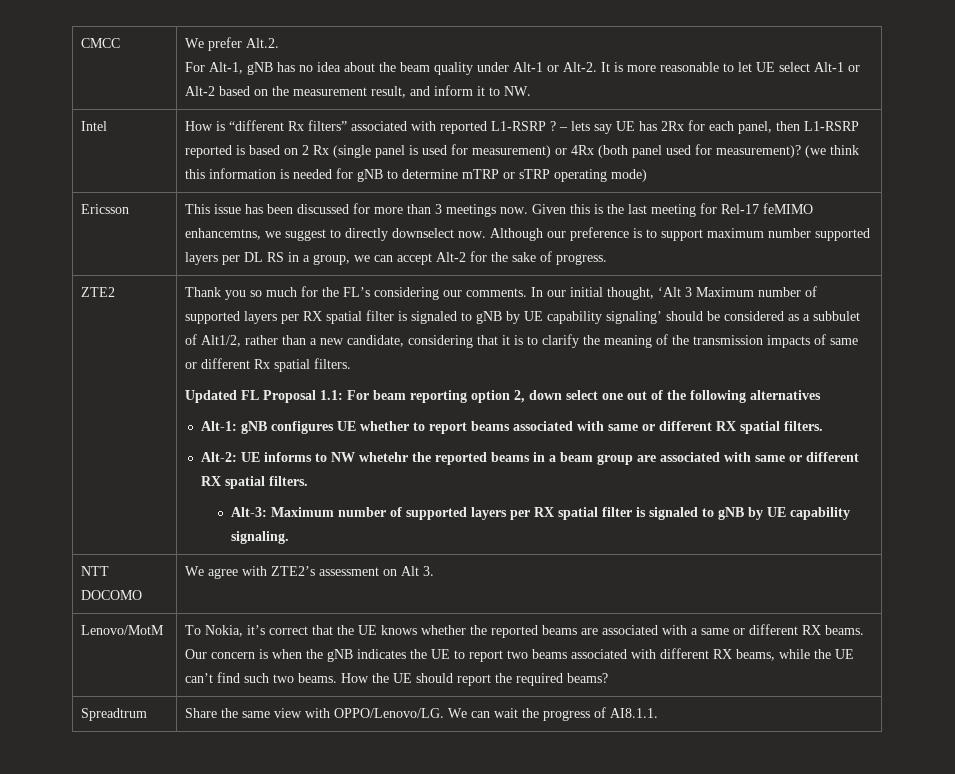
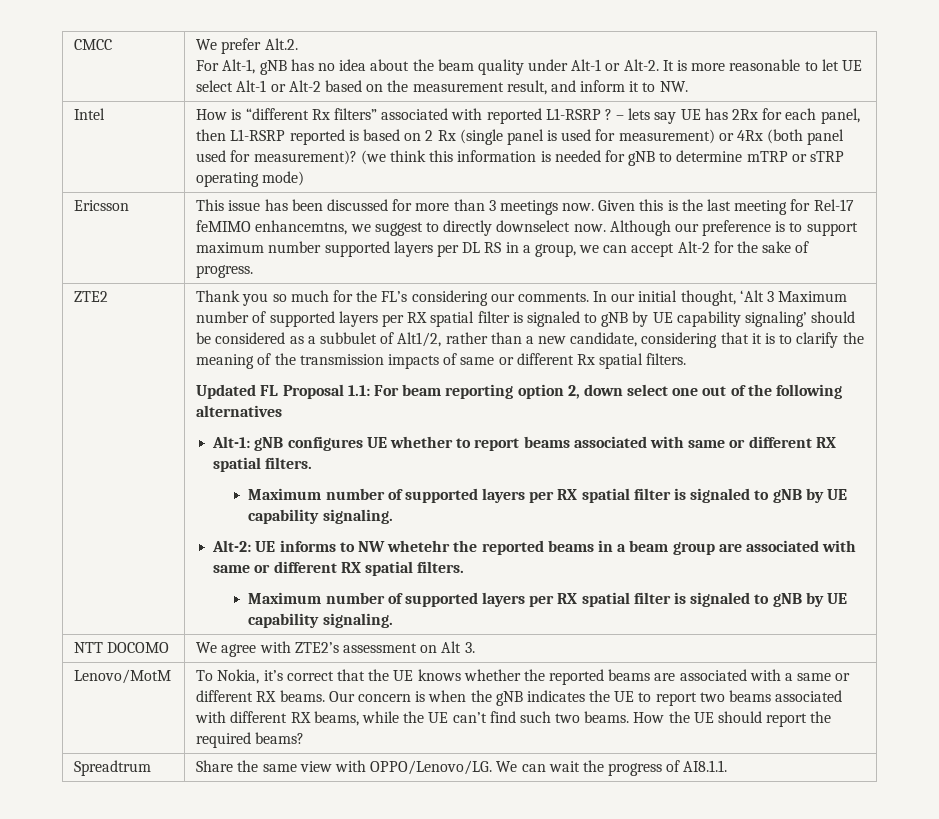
  Alt-1: gNB configures UE whether to report beams associated with same or different RX spatial filters.
+ Maximum number of supported layers per RX spatial filter is signaled to gNB by UE capability signaling.
  Alt-2: UE informs to NW whetehr the reported beams in a beam group are associated with same or different RX spatial filters.
- Alt-3: Maximum number of supported layers per RX spatial filter is signaled to gNB by UE capability signaling.
+ Maximum number of supported layers per RX spatial filter is signaled to gNB by UE capability signaling.

